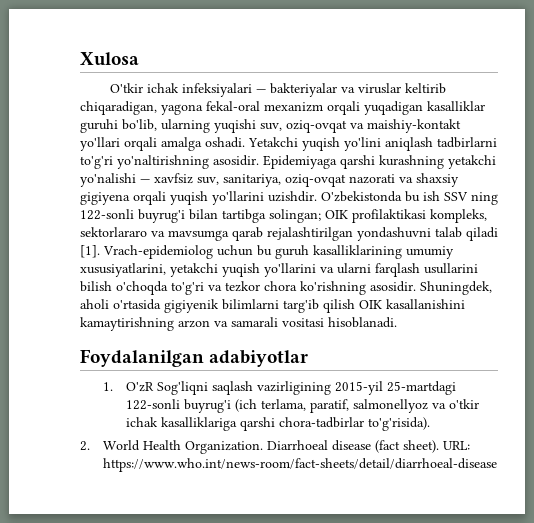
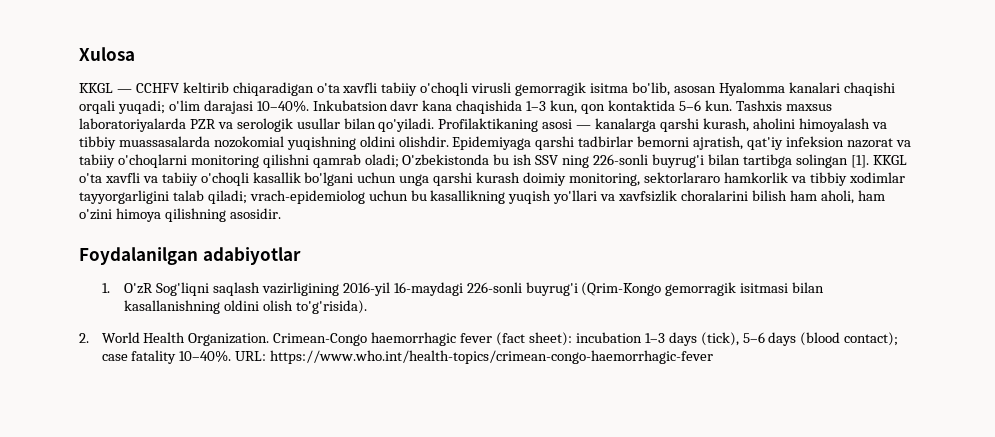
- O'tkir ichak infeksiyalari — bakteriyalar va viruslar keltirib chiqaradigan, yagona fekal-oral mexanizm orqali yuqadigan kasalliklar guruhi bo'lib, ularning yuqishi suv, oziq-ovqat va maishiy-kontakt yo'llari orqali amalga oshadi. Yetakchi yuqish yo'lini aniqlash tadbirlarni to'g'ri yo'naltirishning asosidir. Epidemiyaga qarshi kurashning yetakchi yo'nalishi — xavfsiz suv, sanitariya, oziq-ovqat nazorati va shaxsiy gigiyena orqali yuqish yo'llarini uzishdir. O'zbekistonda bu ish SSV ning 122-sonli buyrug'i bilan tartibga solingan; OIK profilaktikasi kompleks, sektorlararo va mavsumga qarab rejalashtirilgan yondashuvni talab qiladi [1]. Vrach-epidemiolog uchun bu guruh kasalliklarining umumiy xususiyatlarini, yetakchi yuqish yo'llarini va ularni farqlash usullarini bilish o'choqda to'g'ri va tezkor chora ko'rishning asosidir. Shuningdek, aholi o'rtasida gigiyenik bilimlarni targ'ib qilish OIK kasallanishini kamaytirishning arzon va samarali vositasi hisoblanadi.
+ KKGL — CCHFV keltirib chiqaradigan o'ta xavfli tabiiy o'choqli virusli gemorragik isitma bo'lib, asosan Hyalomma kanalari chaqishi orqali yuqadi; o'lim darajasi 10–40%. Inkubatsion davr kana chaqishida 1–3 kun, qon kontaktida 5–6 kun. Tashxis maxsus laboratoriyalarda PZR va serologik usullar bilan qo'yiladi. Profilaktikaning asosi — kanalarga qarshi kurash, aholini himoyalash va tibbiy muassasalarda nozokomial yuqishning oldini olishdir. Epidemiyaga qarshi tadbirlar bemorni ajratish, qat'iy infeksion nazorat va tabiiy o'choqlarni monitoring qilishni qamrab oladi; O'zbekistonda bu ish SSV ning 226-sonli buyrug'i bilan tartibga solingan [1]. KKGL o'ta xavfli va tabiiy o'choqli kasallik bo'lgani uchun unga qarshi kurash doimiy monitoring, sektorlararo hamkorlik va tibbiy xodimlar tayyorgarligini talab qiladi; vrach-epidemiolog uchun bu kasallikning yuqish yo'llari va xavfsizlik choralarini bilish ham aholi, ham o'zini himoya qilishning asosidir.
- 1. O'zR Sog'liqni saqlash vazirligining 2015-yil 25-martdagi 122-sonli buyrug'i (ich terlama, paratif, salmonellyoz va o'tkir ichak kasalliklariga qarshi chora-tadbirlar to'g'risida).
+ 1. O'zR Sog'liqni saqlash vazirligining 2016-yil 16-maydagi 226-sonli buyrug'i (Qrim-Kongo gemorragik isitmasi bilan kasallanishning oldini olish to'g'risida).
- Diarrhoeal disease (fact sheet). URL: https://www.who.int/news-room/fact-sheets/detail/diarrhoeal-disease
+ Crimean-Congo haemorrhagic fever (fact sheet): incubation 1–3 days (tick), 5–6 days (blood contact); case fatality 10–40%. URL: https://www.who.int/health-topics/crimean-congo-haemorrhagic-fever

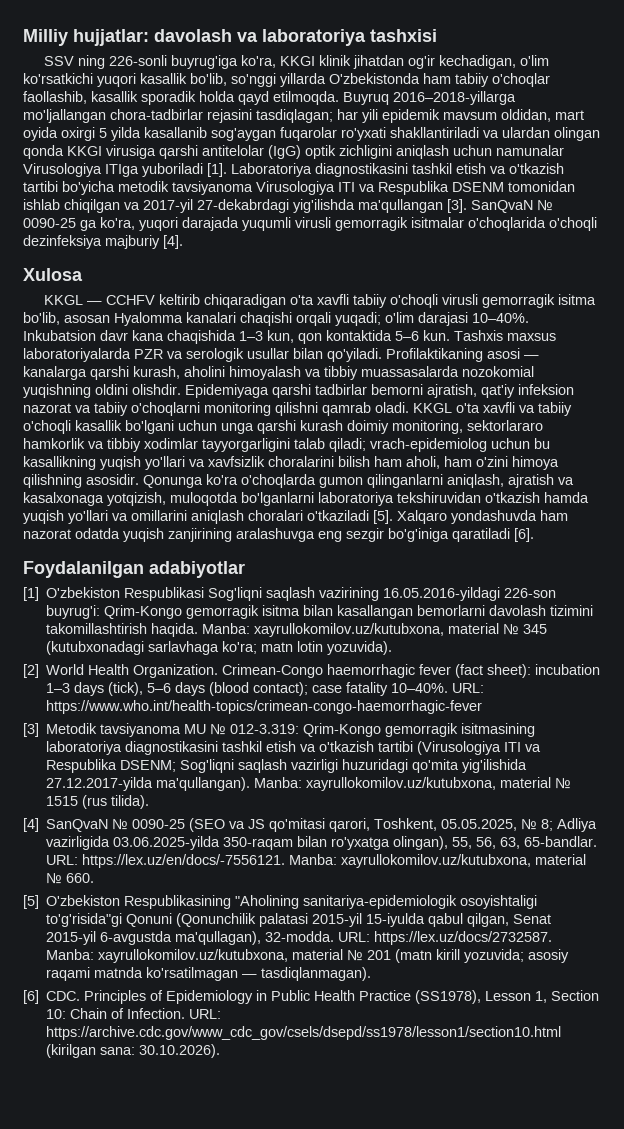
+ Milliy hujjatlar: davolash va laboratoriya tashxisi
+ SSV ning 226-sonli buyrug'iga ko'ra, KKGI klinik jihatdan og'ir kechadigan, o'lim ko'rsatkichi yuqori kasallik bo'lib, so'nggi yillarda O'zbekistonda ham tabiiy o'choqlar faollashib, kasallik sporadik holda qayd etilmoqda. Buyruq 2016–2018-yillarga mo'ljallangan chora-tadbirlar rejasini tasdiqlagan; har yili epidemik mavsum oldidan, mart oyida oxirgi 5 yilda kasallanib sog'aygan fuqarolar ro'yxati shakllantiriladi va ulardan olingan qonda KKGI virusiga qarshi antitelolar (IgG) optik zichligini aniqlash uchun namunalar Virusologiya ITIga yuboriladi [1]. Laboratoriya diagnostikasini tashkil etish va o'tkazish tartibi bo'yicha metodik tavsiyanoma Virusologiya ITI va Respublika DSENM tomonidan ishlab chiqilgan va 2017-yil 27-dekabrdagi yig'ilishda ma'qullangan [3]. SanQvaN № 0090-25 ga ko'ra, yuqori darajada yuqumli virusli gemorragik isitmalar o'choqlarida o'choqli dezinfeksiya majburiy [4].
- Epidemiyaga qarshi tadbirlar bemorni ajratish, qat'iy infeksion nazorat va tabiiy o'choqlarni monitoring qilishni qamrab oladi; O'zbekistonda bu ish SSV ning 226-sonli buyrug'i bilan tartibga solingan [1].
+ Epidemiyaga qarshi tadbirlar bemorni ajratish, qat'iy infeksion nazorat va tabiiy o'choqlarni monitoring qilishni qamrab oladi.
- KKGL o'ta xavfli va tabiiy o'choqli kasallik bo'lgani uchun unga qarshi kurash doimiy monitoring, sektorlararo hamkorlik va tibbiy xodimlar tayyorgarligini talab qiladi; vrach-epidemiolog uchun bu kasallikning yuqish yo'llari va xavfsizlik choralarini bilish ham aholi, ham o'zini himoya qilishning asosidir.
+ KKGL o'ta xavfli va tabiiy o'choqli kasallik bo'lgani uchun unga qarshi kurash doimiy monitoring, sektorlararo hamkorlik va tibbiy xodimlar tayyorgarligini talab qiladi; vrach-epidemiolog uchun bu kasallikning yuqish yo'llari va xavfsizlik choralarini bilish ham aholi, ham o'zini himoya qilishning asosidir. Qonunga ko'ra o'choqlarda gumon qilinganlarni aniqlash, ajratish va kasalxonaga yotqizish, muloqotda bo'lganlarni laboratoriya tekshiruvidan o'tkazish hamda yuqish yo'llari va omillarini aniqlash choralari o'tkaziladi [5]. Xalqaro yondashuvda ham nazorat odatda yuqish zanjirining aralashuvga eng sezgir bo'g'iniga qaratiladi [6].
  Foydalanilgan adabiyotlar
- 1. O'zR Sog'liqni saqlash vazirligining 2016-yil 16-maydagi 226-sonli buyrug'i (Qrim-Kongo gemorragik isitmasi bilan kasallanishning oldini olish to'g'risida).
- 2. World Health Organization.
+ [1] O'zbekiston Respublikasi Sog'liqni saqlash vazirining 16.05.2016-yildagi 226-son buyrug'i: Qrim-Kongo gemorragik isitma bilan kasallangan bemorlarni davolash tizimini takomillashtirish haqida. Manba: xayrullokomilov.uz/kutubxona, material № 345 (kutubxonadagi sarlavhaga ko'ra; matn lotin yozuvida).
+ [2] World Health Organization.
+ [3] Metodik tavsiyanoma MU № 012-3.319: Qrim-Kongo gemorragik isitmasining laboratoriya diagnostikasini tashkil etish va o'tkazish tartibi (Virusologiya ITI va Respublika DSENM; Sog'liqni saqlash vazirligi huzuridagi qo'mita yig'ilishida 27.12.2017-yilda ma'qullangan). Manba: xayrullokomilov.uz/kutubxona, material № 1515 (rus tilida).
+ [4] SanQvaN № 0090-25 (SEO va JS qo'mitasi qarori, Toshkent, 05.05.2025, № 8; Adliya vazirligida 03.06.2025-yilda 350-raqam bilan ro'yxatga olingan), 55, 56, 63, 65-bandlar. URL: https://lex.uz/en/docs/-7556121. Manba: xayrullokomilov.uz/kutubxona, material № 660.
+ [5] O'zbekiston Respublikasining "Aholining sanitariya-epidemiologik osoyishtaligi to'g'risida"gi Qonuni (Qonunchilik palatasi 2015-yil 15-iyulda qabul qilgan, Senat 2015-yil 6-avgustda ma'qullagan), 32-modda. URL: https://lex.uz/docs/2732587. Manba: xayrullokomilov.uz/kutubxona, material № 201 (matn kirill yozuvida; asosiy raqami matnda ko'rsatilmagan — tasdiqlanmagan).
+ [6] CDC. Principles of Epidemiology in Public Health Practice (SS1978), Lesson 1, Section 10: Chain of Infection. URL: https://archive.cdc.gov/www_cdc_gov/csels/dsepd/ss1978/lesson1/section10.html (kirilgan sana: 30.10.2026).

